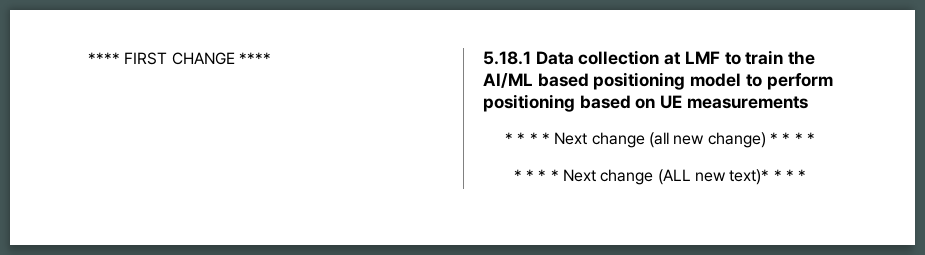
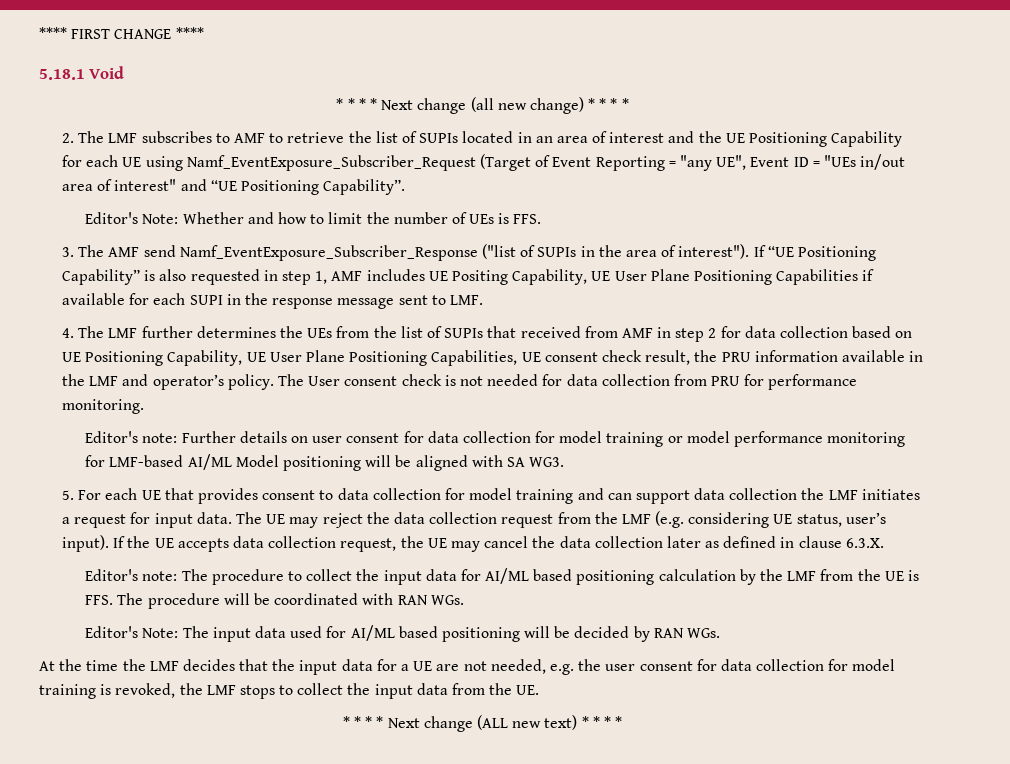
- 5.18.1 Data collection at LMF to train the AI/ML based positioning model to perform positioning based on UE measurements
+ 5.18.1 Void
+ 2. The LMF subscribes to AMF to retrieve the list of SUPIs located in an area of interest and the UE Positioning Capability for each UE using Namf_EventExposure_Subscriber_Request (Target of Event Reporting = "any UE", Event ID = "UEs in/out area of interest" and “UE Positioning Capability”.
+ Editor's Note: Whether and how to limit the number of UEs is FFS.
+ 3. The AMF send Namf_EventExposure_Subscriber_Response ("list of SUPIs in the area of interest"). If “UE Positioning Capability” is also requested in step 1, AMF includes UE Positing Capability, UE User Plane Positioning Capabilities if available for each SUPI in the response message sent to LMF.
+ 4. The LMF further determines the UEs from the list of SUPIs that received from AMF in step 2 for data collection based on UE Positioning Capability, UE User Plane Positioning Capabilities, UE consent check result, the PRU information available in the LMF and operator’s policy. The User consent check is not needed for data collection from PRU for performance monitoring.
+ Editor's note: Further details on user consent for data collection for model training or model performance monitoring for LMF-based AI/ML Model positioning will be aligned with SA WG3.
+ 5. For each UE that provides consent to data collection for model training and can support data collection the LMF initiates a request for input data. The UE may reject the data collection request from the LMF (e.g. considering UE status, user’s input). If the UE accepts data collection request, the UE may cancel the data collection later as defined in clause 6.3.X.
+ Editor's note: The procedure to collect the input data for AI/ML based positioning calculation by the LMF from the UE is FFS. The procedure will be coordinated with RAN WGs.
+ Editor's Note: The input data used for AI/ML based positioning will be decided by RAN WGs.
+ At the time the LMF decides that the input data for a UE are not needed, e.g. the user consent for data collection for model training is revoked, the LMF stops to collect the input data from the UE.
- * * * * Next change (ALL new text)* * * *
+ * * * * Next change (ALL new text) * * * *

